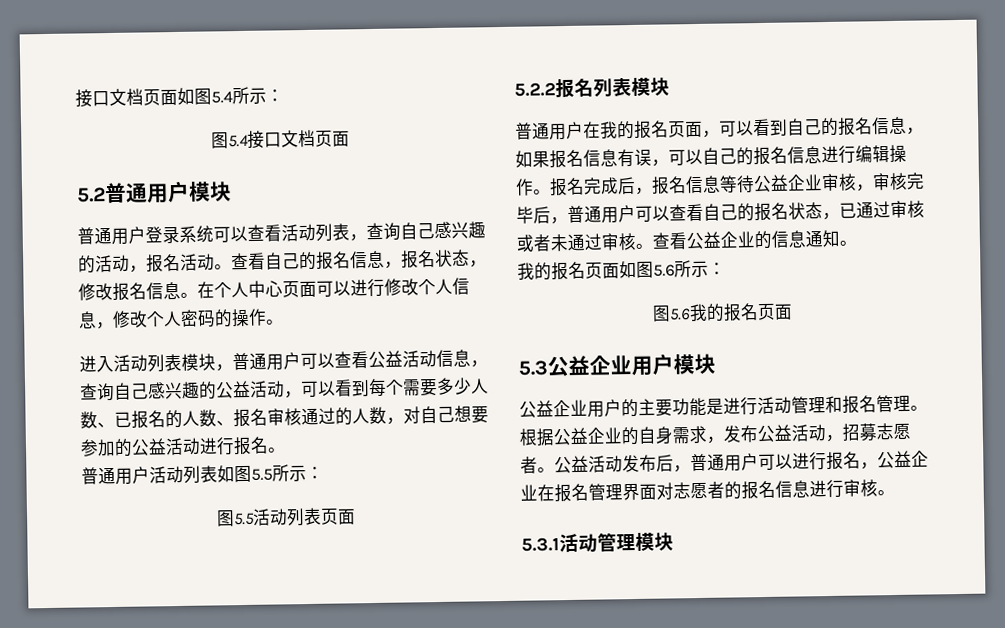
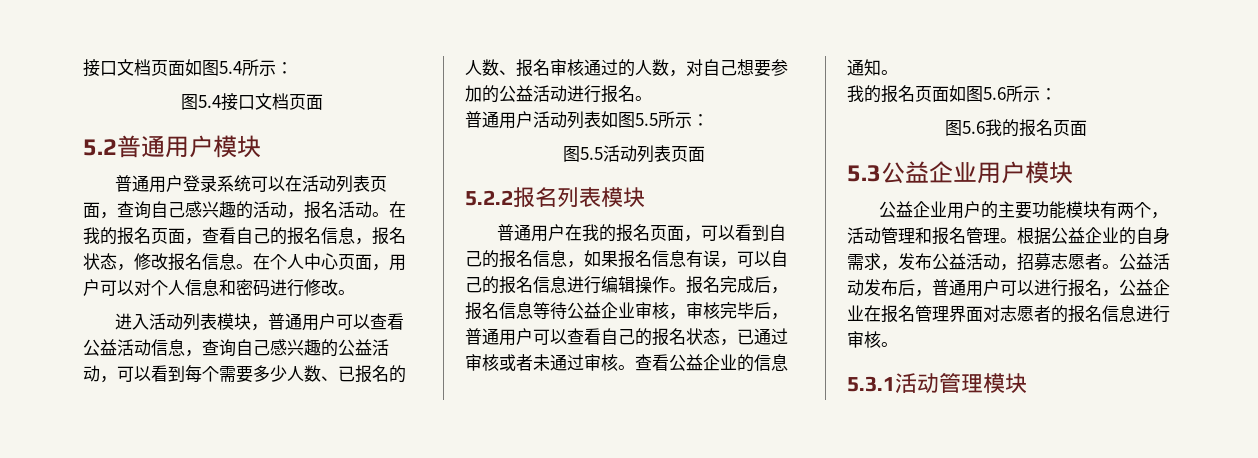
- 普通用户登录系统可以查看活动列表，查询自己感兴趣的活动，报名活动。
+ 普通用户登录系统可以在活动列表页面，查询自己感兴趣的活动，报名活动。
- 查看自己的报名信息，报名状态，修改报名信息。
+ 在我的报名页面，查看自己的报名信息，报名状态，修改报名信息。
- 在个人中心页面可以进行修改个人信息，修改个人密码的操作。
+ 在个人中心页面，用户可以对个人信息和密码进行修改。
- 公益企业用户的主要功能是进行活动管理和报名管理。
+ 公益企业用户的主要功能模块有两个，活动管理和报名管理。

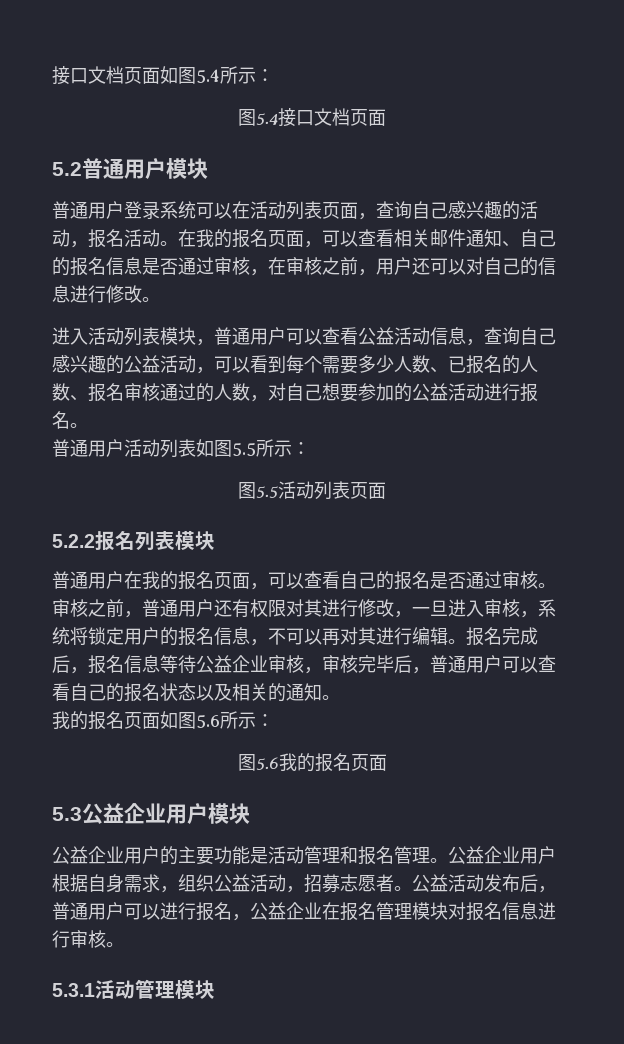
- 在我的报名页面，查看自己的报名信息，报名状态，修改报名信息。在个人中心页面，用户可以对个人信息和密码进行修改。
+ 在我的报名页面，可以查看相关邮件通知、自己的报名信息是否通过审核，在审核之前，用户还可以对自己的信息进行修改。
- 普通用户在我的报名页面，可以看到自己的报名信息，如果报名信息有误，可以自己的报名信息进行编辑操作。
+ 普通用户在我的报名页面，可以查看自己的报名是否通过审核。审核之前，普通用户还有权限对其进行修改，一旦进入审核，系统将锁定用户的报名信息，不可以再对其进行编辑。
- 报名完成后，报名信息等待公益企业审核，审核完毕后，普通用户可以查看自己的报名状态，已通过审核或者未通过审核。查看公益企业的信息通知。
+ 报名完成后，报名信息等待公益企业审核，审核完毕后，普通用户可以查看自己的报名状态以及相关的通知。
- 公益企业用户的主要功能模块有两个，活动管理和报名管理。
+ 公益企业用户的主要功能是活动管理和报名管理。
- 根据公益企业的自身需求，发布公益活动，招募志愿者。
+ 公益企业用户根据自身需求，组织公益活动，招募志愿者。
- 公益活动发布后，普通用户可以进行报名，公益企业在报名管理界面对志愿者的报名信息进行审核。
+ 公益活动发布后，普通用户可以进行报名，公益企业在报名管理模块对报名信息进行审核。

